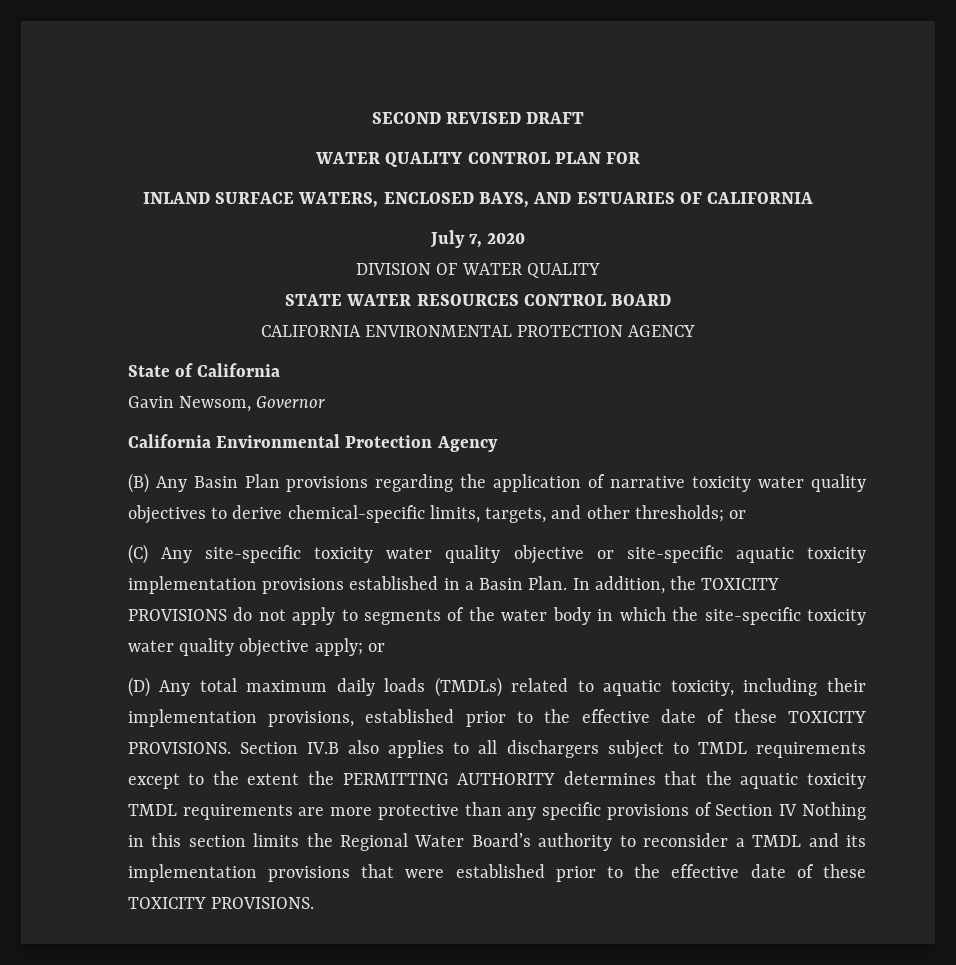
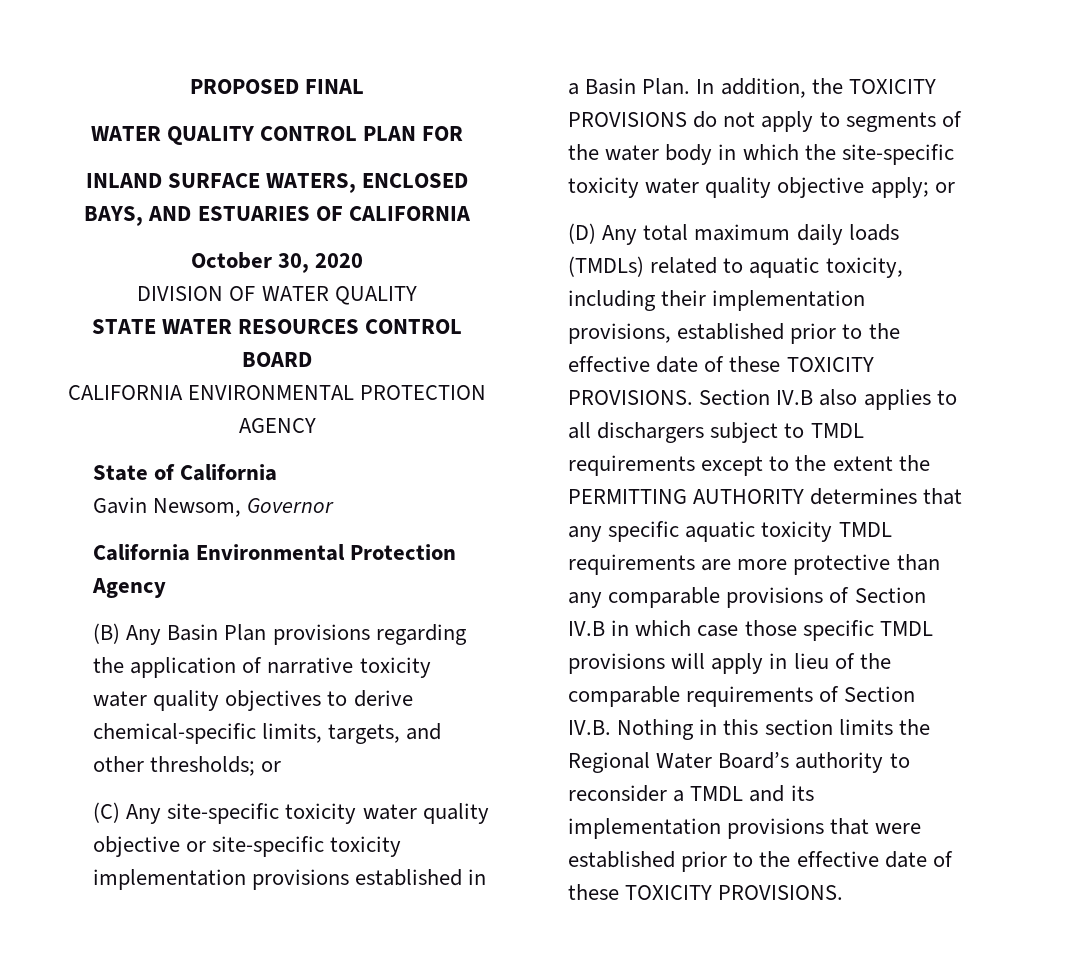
- SECOND REVISED DRAFT
+ PROPOSED FINAL
- July 7, 2020
+ October 30, 2020
- (C) Any site-specific toxicity water quality objective or site-specific aquatic toxicity implementation provisions established in a Basin Plan.
+ (C) Any site-specific toxicity water quality objective or site-specific toxicity implementation provisions established in a Basin Plan.
- Section IV.B also applies to all dischargers subject to TMDL requirements except to the extent the PERMITTING AUTHORITY determines that the aquatic toxicity TMDL requirements are more protective than any specific provisions of Section IV Nothing in this section limits the Regional Water Board’s authority to reconsider a TMDL and its implementation provisions that were established prior to the effective date of these TOXICITY PROVISIONS.
+ Section IV.B also applies to all dischargers subject to TMDL requirements except to the extent the PERMITTING AUTHORITY determines that any specific aquatic toxicity TMDL requirements are more protective than any comparable provisions of Section IV.B in which case those specific TMDL provisions will apply in lieu of the comparable requirements of Section IV.B. Nothing in this section limits the Regional Water Board’s authority to reconsider a TMDL and its implementation provisions that were established prior to the effective date of these TOXICITY PROVISIONS.

